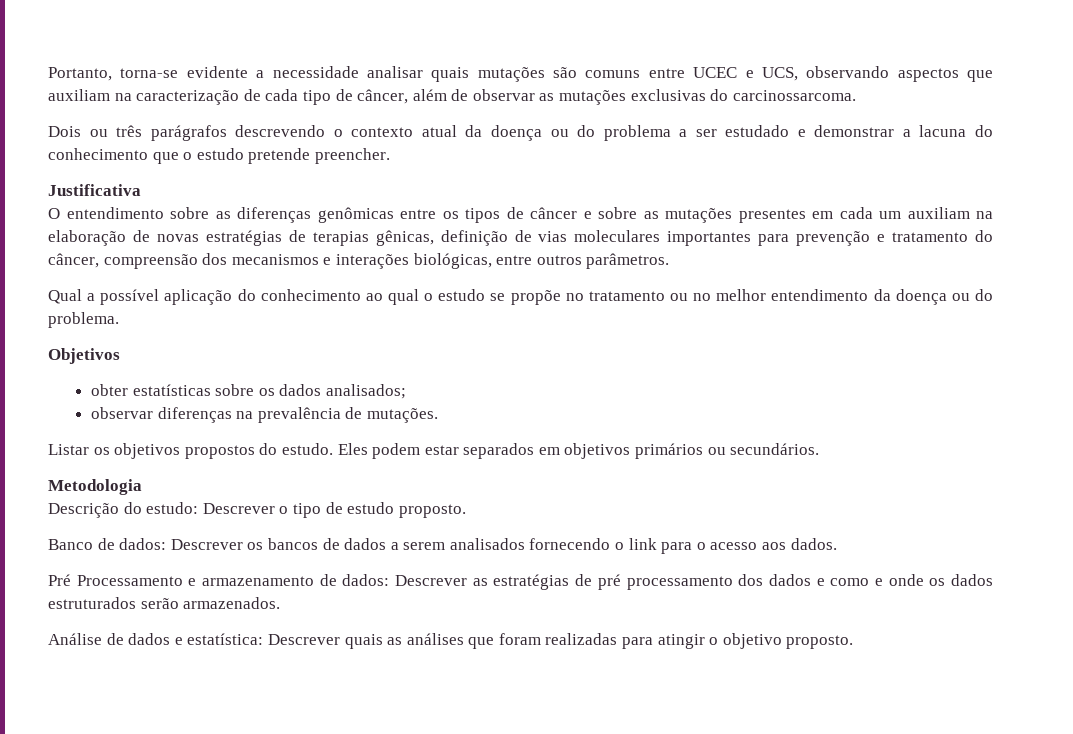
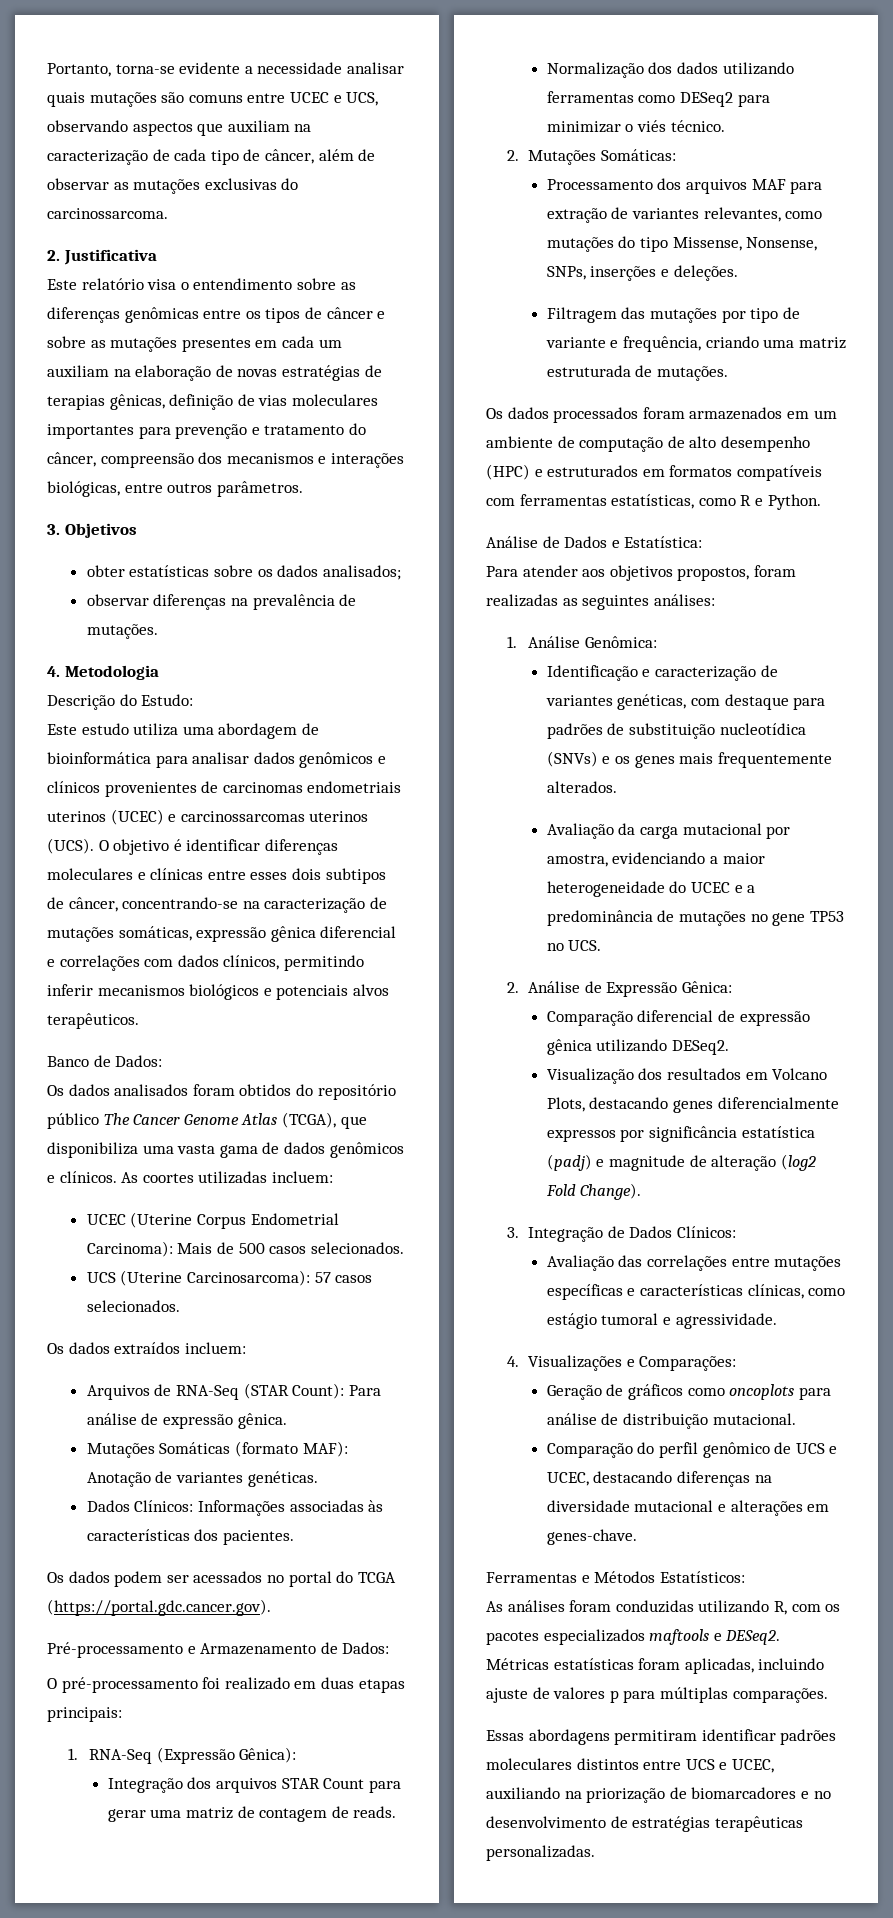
- Dois ou três parágrafos descrevendo o contexto atual da doença ou do problema a ser estudado e demonstrar a lacuna do conhecimento que o estudo pretende preencher.
- Justificativa
- O entendimento sobre as diferenças genômicas entre os tipos de câncer e sobre as mutações presentes em cada um auxiliam na elaboração de novas estratégias de terapias gênicas, definição de vias moleculares importantes para prevenção e tratamento do câncer, compreensão dos mecanismos e interações biológicas, entre outros parâmetros.
+ 2. Justificativa
+ Este relatório visa o entendimento sobre as diferenças genômicas entre os tipos de câncer e sobre as mutações presentes em cada um auxiliam na elaboração de novas estratégias de terapias gênicas, definição de vias moleculares importantes para prevenção e tratamento do câncer, compreensão dos mecanismos e interações biológicas, entre outros parâmetros.
- Qual a possível aplicação do conhecimento ao qual o estudo se propõe no tratamento ou no melhor entendimento da doença ou do problema.
- Objetivos
+ 3. Objetivos
- Listar os objetivos propostos do estudo. Eles podem estar separados em objetivos primários ou secundários.
- Metodologia
- Descrição do estudo: Descrever o tipo de estudo proposto.
- Banco de dados: Descrever os bancos de dados a serem analisados fornecendo o link para o acesso aos dados.
- Pré Processamento e armazenamento de dados: Descrever as estratégias de pré processamento dos dados e como e onde os dados estruturados serão armazenados.
- Análise de dados e estatística: Descrever quais as análises que foram realizadas para atingir o objetivo proposto.
+ 4. Metodologia
+ Descrição do Estudo:
+ Este estudo utiliza uma abordagem de bioinformática para analisar dados genômicos e clínicos provenientes de carcinomas endometriais uterinos (UCEC) e carcinossarcomas uterinos (UCS). O objetivo é identificar diferenças moleculares e clínicas entre esses dois subtipos de câncer, concentrando-se na caracterização de mutações somáticas, expressão gênica diferencial e correlações com dados clínicos, permitindo inferir mecanismos biológicos e potenciais alvos terapêuticos.
+ Banco de Dados:
+ Os dados analisados foram obtidos do repositório público The Cancer Genome Atlas (TCGA), que disponibiliza uma vasta gama de dados genômicos e clínicos. As coortes utilizadas incluem:
+ UCEC (Uterine Corpus Endometrial Carcinoma): Mais de 500 casos selecionados.
+ UCS (Uterine Carcinosarcoma): 57 casos selecionados.
+ Os dados extraídos incluem:
+ Arquivos de RNA-Seq (STAR Count): Para análise de expressão gênica.
+ Mutações Somáticas (formato MAF): Anotação de variantes genéticas.
+ Dados Clínicos: Informações associadas às características dos pacientes.
+ Os dados podem ser acessados no portal do TCGA (https://portal.gdc.cancer.gov).
+ Pré-processamento e Armazenamento de Dados:
+ O pré-processamento foi realizado em duas etapas principais:
+ 1. RNA-Seq (Expressão Gênica):
+ Integração dos arquivos STAR Count para gerar uma matriz de contagem de reads.
+ Normalização dos dados utilizando ferramentas como DESeq2 para minimizar o viés técnico.
+ 2. Mutações Somáticas:
+ Processamento dos arquivos MAF para extração de variantes relevantes, como mutações do tipo Missense, Nonsense, SNPs, inserções e deleções.
+ Filtragem das mutações por tipo de variante e frequência, criando uma matriz estruturada de mutações.
+ Os dados processados foram armazenados em um ambiente de computação de alto desempenho (HPC) e estruturados em formatos compatíveis com ferramentas estatísticas, como R e Python.
+ Análise de Dados e Estatística:
+ Para atender aos objetivos propostos, foram realizadas as seguintes análises:
+ 1. Análise Genômica:
+ Identificação e caracterização de variantes genéticas, com destaque para padrões de substituição nucleotídica (SNVs) e os genes mais frequentemente alterados.
+ Avaliação da carga mutacional por amostra, evidenciando a maior heterogeneidade do UCEC e a predominância de mutações no gene TP53 no UCS.
+ 2. Análise de Expressão Gênica:
+ Comparação diferencial de expressão gênica utilizando DESeq2.
+ Visualização dos resultados em Volcano Plots, destacando genes diferencialmente expressos por significância estatística (padj) e magnitude de alteração (log2 Fold Change).
+ 3. Integração de Dados Clínicos:
+ Avaliação das correlações entre mutações específicas e características clínicas, como estágio tumoral e agressividade.
+ 4. Visualizações e Comparações:
+ Geração de gráficos como oncoplots para análise de distribuição mutacional.
+ Comparação do perfil genômico de UCS e UCEC, destacando diferenças na diversidade mutacional e alterações em genes-chave.
+ Ferramentas e Métodos Estatísticos:
+ As análises foram conduzidas utilizando R, com os pacotes especializados maftools e DESeq2. Métricas estatísticas foram aplicadas, incluindo ajuste de valores p para múltiplas comparações.
+ Essas abordagens permitiram identificar padrões moleculares distintos entre UCS e UCEC, auxiliando na priorização de biomarcadores e no desenvolvimento de estratégias terapêuticas personalizadas.

